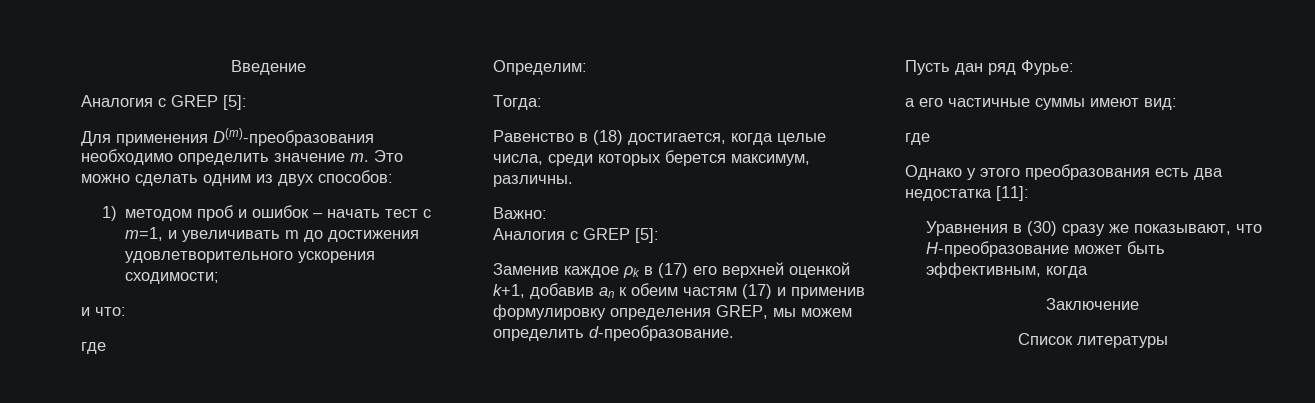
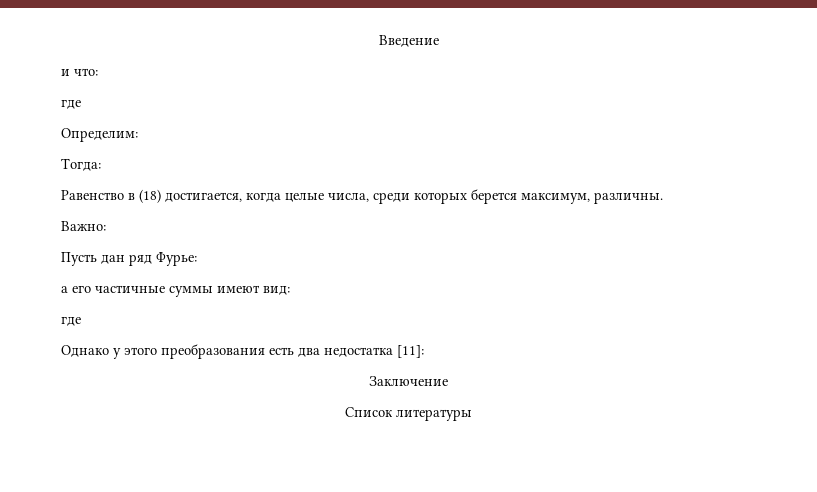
  Введение
- Аналогия с GREP [5]:
- Для применения D(m)-преобразования необходимо определить значение m. Это можно сделать одним из двух способов:
- 1) методом проб и ошибок – начать тест с m=1, и увеличивать m до достижения удовлетворительного ускорения сходимости;
  Важно:
- Аналогия с GREP [5]:
- Заменив каждое ρk в (17) его верхней оценкой k+1, добавив an к обеим частям (17) и применив формулировку определения GREP, мы можем определить d-преобразование.
- Уравнения в (30) сразу же показывают, что H-преобразование может быть эффективным, когда

